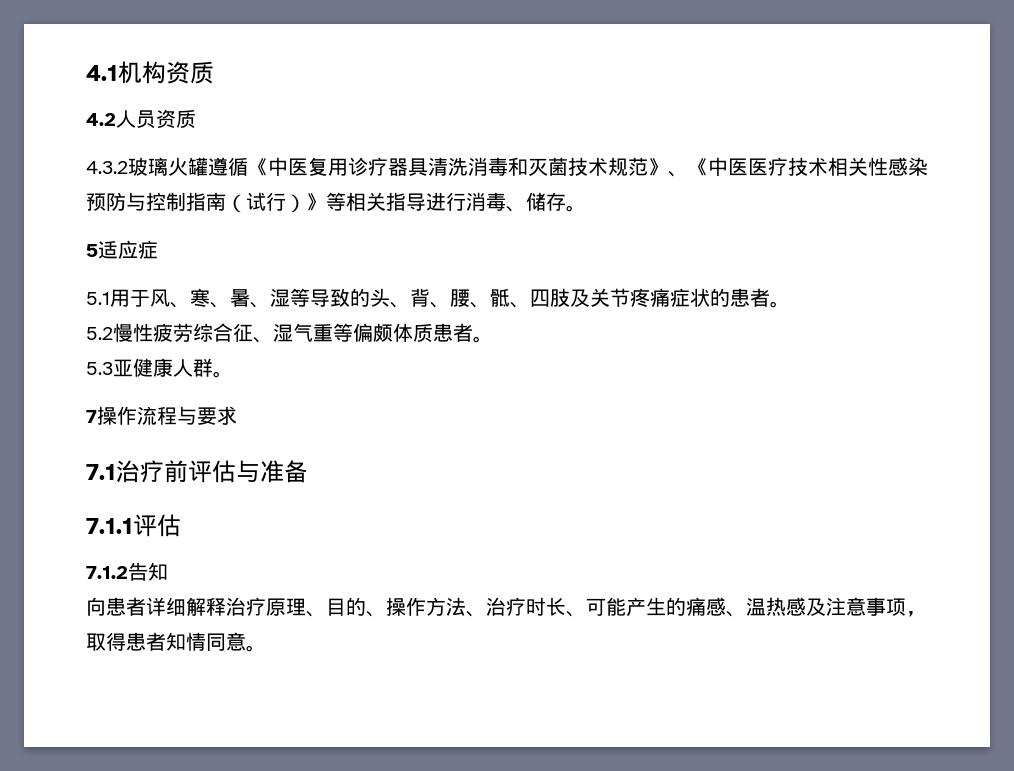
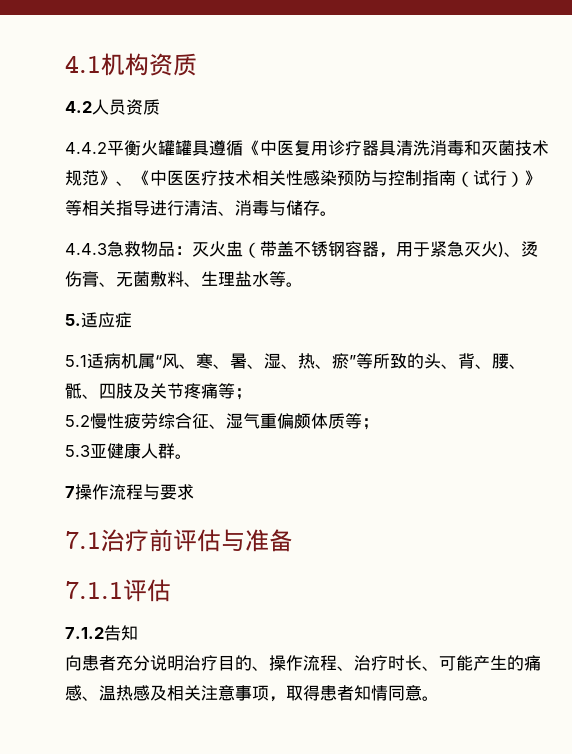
- 4.3.2玻璃火罐遵循《中医复用诊疗器具清洗消毒和灭菌技术规范》、《中医医疗技术相关性感染预防与控制指南（试行）》等相关指导进行消毒、储存。
+ 4.4.2平衡火罐罐具遵循《中医复用诊疗器具清洗消毒和灭菌技术规范》、《中医医疗技术相关性感染预防与控制指南（试行）》等相关指导进行清洁、消毒与储存。
- 5适应症
+ 4.4.3急救物品：灭火盅（带盖不锈钢容器，用于紧急灭火)、烫伤膏、无菌敷料、生理盐水等。
+ 5.适应症
- 5.1用于风、寒、暑、湿等导致的头、背、腰、骶、四肢及关节疼痛症状的患者。
+ 5.1适病机属“风、寒、暑、湿、热、瘀”等所致的头、背、腰、骶、四肢及关节疼痛等；
- 5.2慢性疲劳综合征、湿气重等偏颇体质患者。
+ 5.2慢性疲劳综合征、湿气重偏颇体质等；
- 向患者详细解释治疗原理、目的、操作方法、治疗时长、可能产生的痛感、温热感及注意事项，取得患者知情同意。
+ 向患者充分说明治疗目的、操作流程、治疗时长、可能产生的痛感、温热感及相关注意事项，取得患者知情同意。

